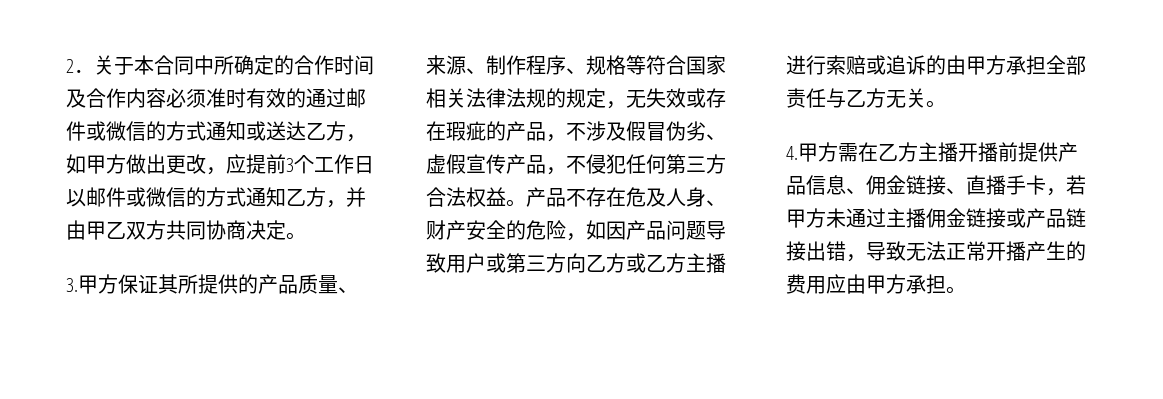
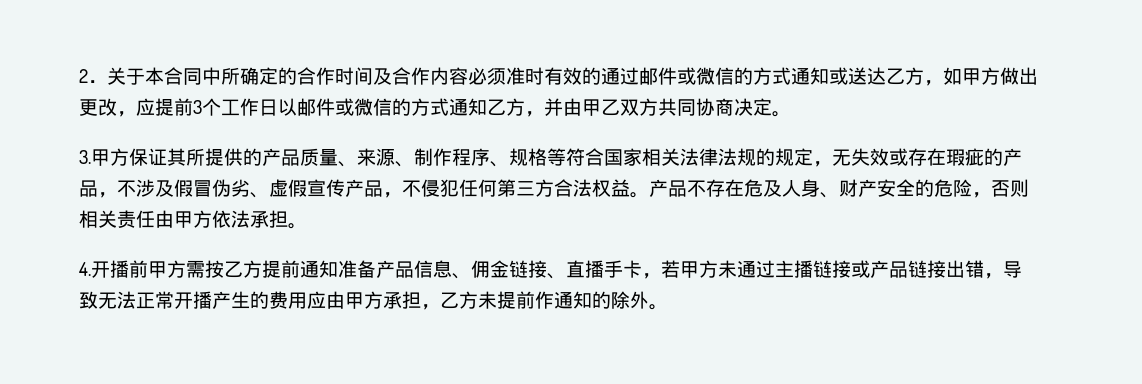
- 产品不存在危及人身、财产安全的危险，如因产品问题导致用户或第三方向乙方或乙方主播进行索赔或追诉的由甲方承担全部责任与乙方无关。
- 4.甲方需在乙方主播开播前提供产品信息、佣金链接、直播手卡，若甲方未通过主播佣金链接或产品链接出错，导致无法正常开播产生的费用应由甲方承担。
+ 产品不存在危及人身、财产安全的危险，否则相关责任由甲方依法承担。
+ 4.开播前甲方需按乙方提前通知准备产品信息、佣金链接、直播手卡，若甲方未通过主播链接或产品链接出错，导致无法正常开播产生的费用应由甲方承担，乙方未提前作通知的除外。

